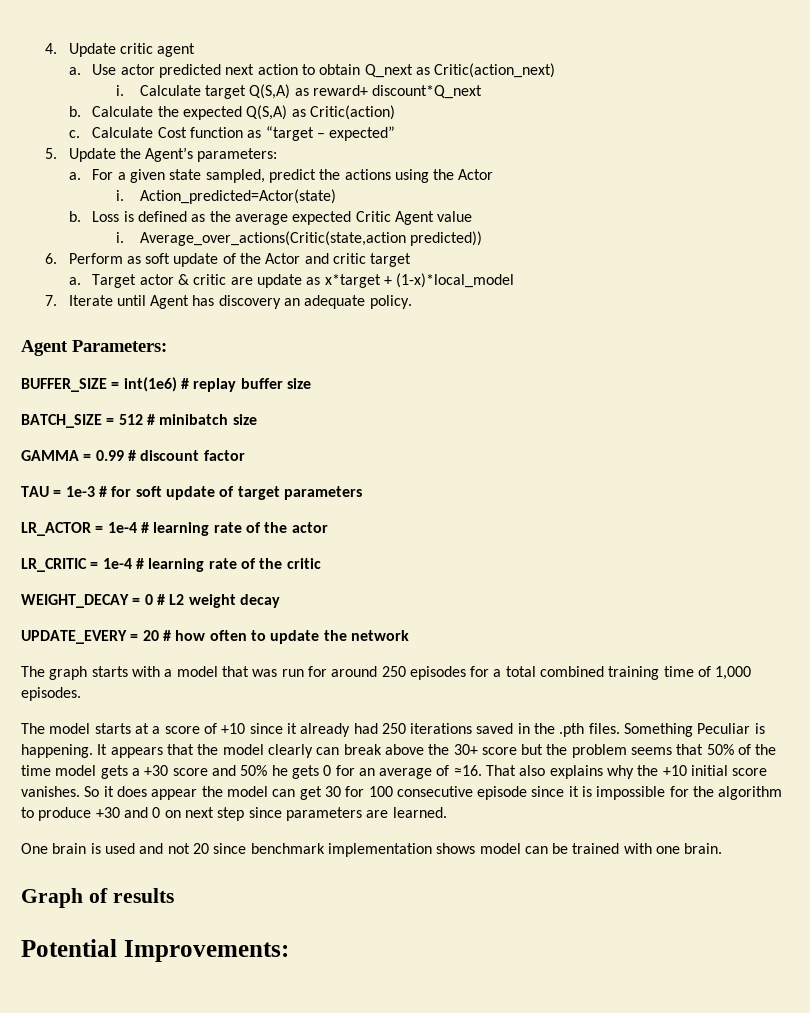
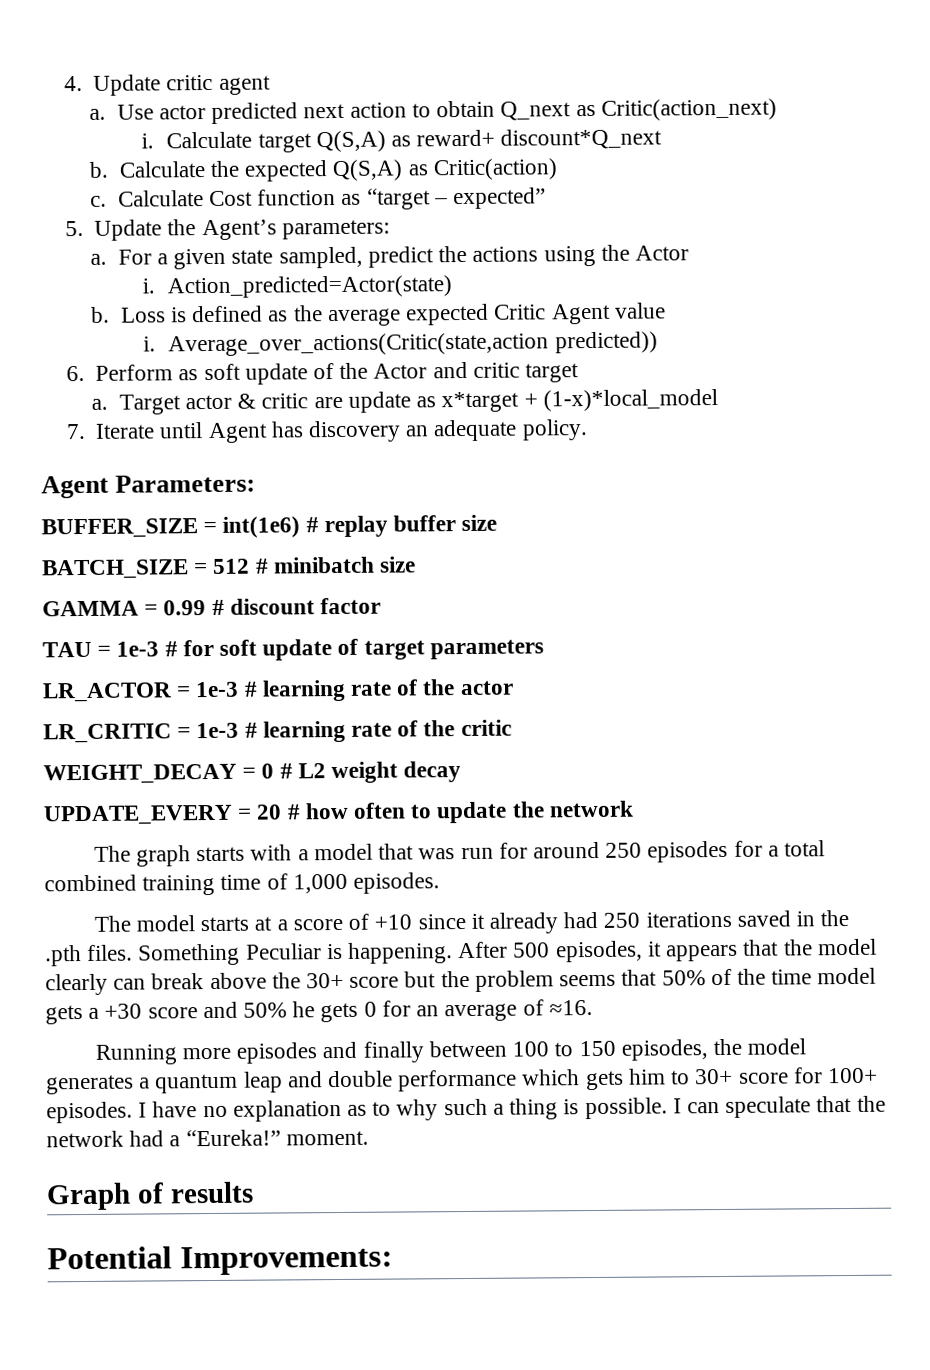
- LR_ACTOR = 1e-4 # learning rate of the actor
+ LR_ACTOR = 1e-3 # learning rate of the actor
- LR_CRITIC = 1e-4 # learning rate of the critic
+ LR_CRITIC = 1e-3 # learning rate of the critic
- It appears that the model clearly can break above the 30+ score but the problem seems that 50% of the time model gets a +30 score and 50% he gets 0 for an average of ≈16. That also explains why the +10 initial score vanishes. So it does appear the model can get 30 for 100 consecutive episode since it is impossible for the algorithm to produce +30 and 0 on next step since parameters are learned.
- One brain is used and not 20 since benchmark implementation shows model can be trained with one brain.
+ After 500 episodes, it appears that the model clearly can break above the 30+ score but the problem seems that 50% of the time model gets a +30 score and 50% he gets 0 for an average of ≈16.
+ Running more episodes and finally between 100 to 150 episodes, the model generates a quantum leap and double performance which gets him to 30+ score for 100+ episodes. I have no explanation as to why such a thing is possible. I can speculate that the network had a “Eureka!” moment.

